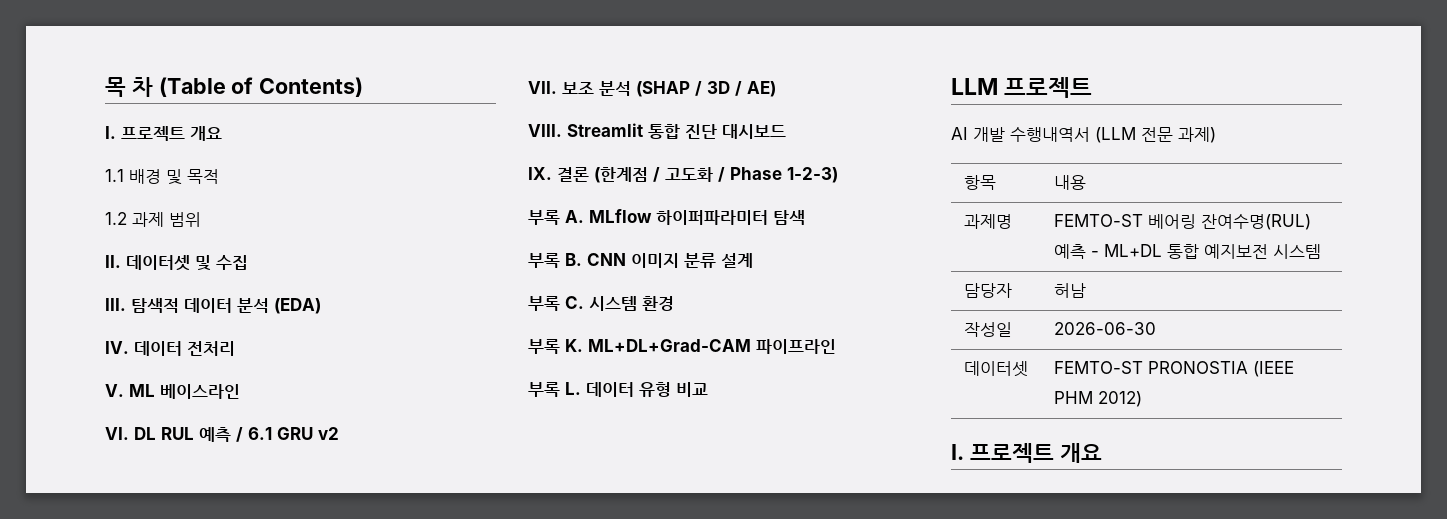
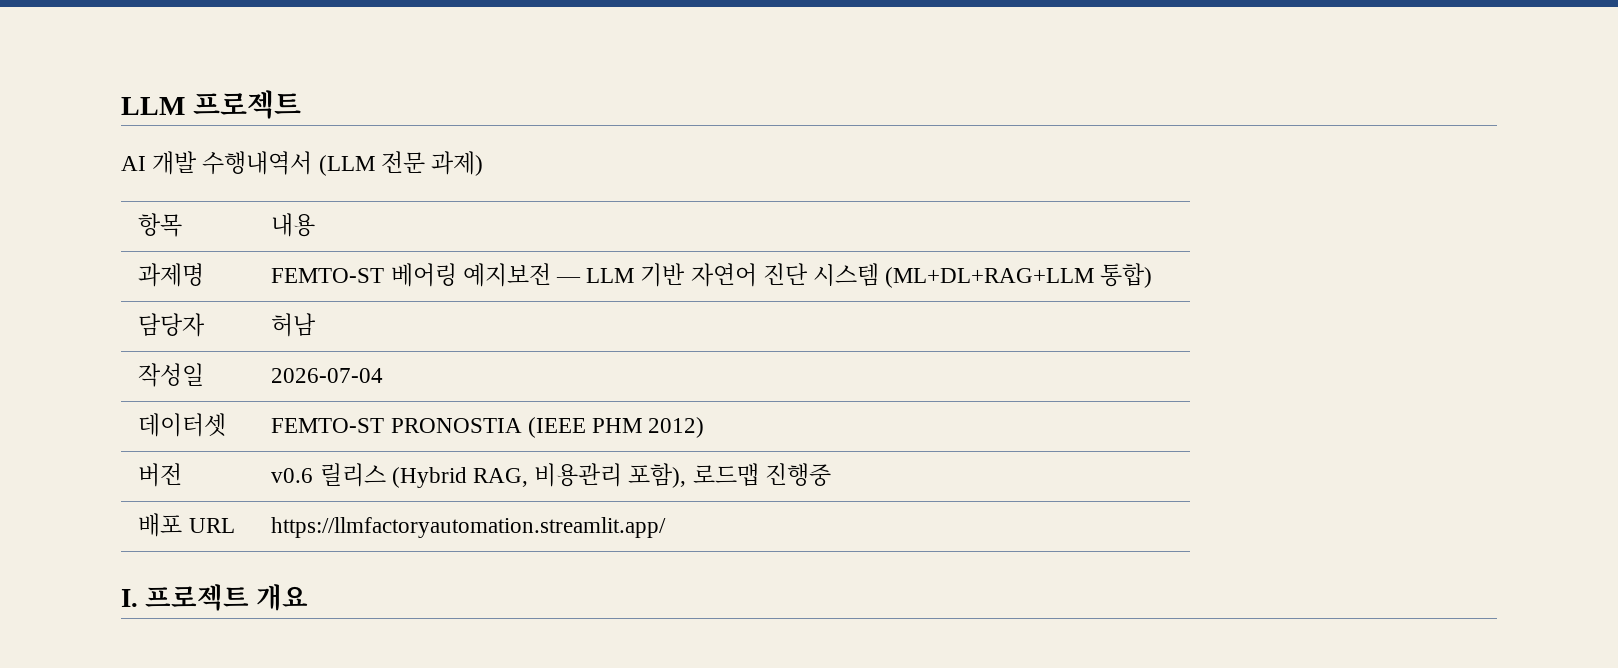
- 목 차 (Table of Contents)
- I. 프로젝트 개요
- 1.1 배경 및 목적
- 1.2 과제 범위
- II. 데이터셋 및 수집
- III. 탐색적 데이터 분석 (EDA)
- IV. 데이터 전처리
- V. ML 베이스라인
- VI. DL RUL 예측 / 6.1 GRU v2
- VII. 보조 분석 (SHAP / 3D / AE)
- VIII. Streamlit 통합 진단 대시보드
- IX. 결론 (한계점 / 고도화 / Phase 1-2-3)
- 부록 A. MLflow 하이퍼파라미터 탐색
- 부록 B. CNN 이미지 분류 설계
- 부록 C. 시스템 환경
- 부록 K. ML+DL+Grad-CAM 파이프라인
- 부록 L. 데이터 유형 비교
- 과제명 | FEMTO-ST 베어링 잔여수명(RUL) 예측 - ML+DL 통합 예지보전 시스템
+ 과제명 | FEMTO-ST 베어링 예지보전 — LLM 기반 자연어 진단 시스템 (ML+DL+RAG+LLM 통합)
- 작성일 | 2026-06-30
+ 작성일 | 2026-07-04
+ 버전 | v0.6 릴리스 (Hybrid RAG, 비용관리 포함), 로드맵 진행중
+ 배포 URL | https://llmfactoryautomation.streamlit.app/

